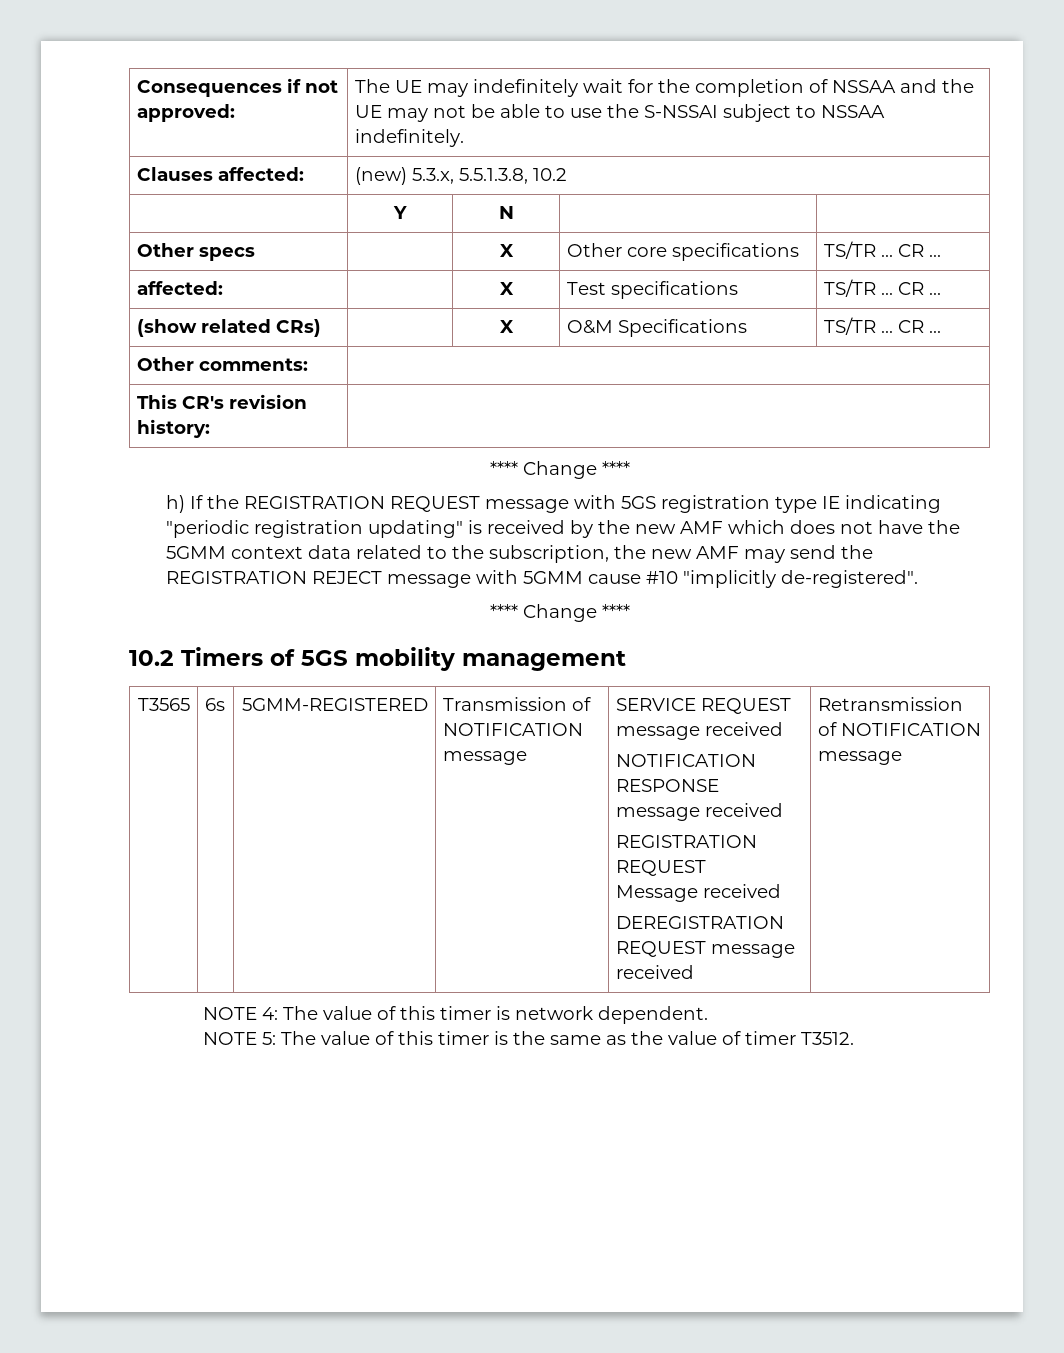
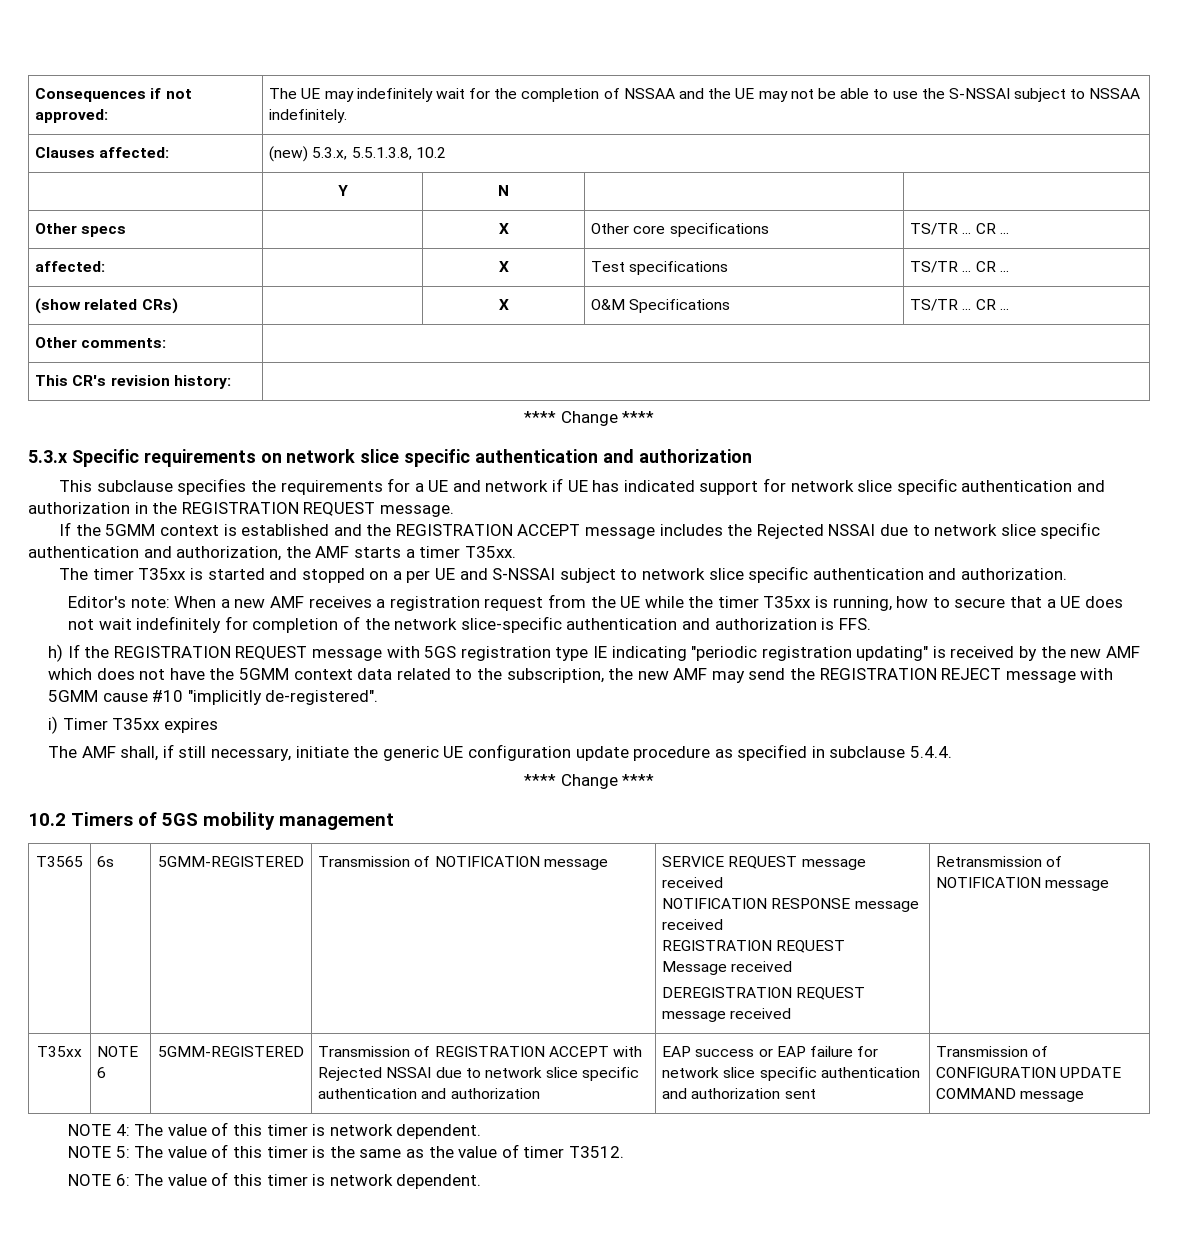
+ 5.3.x Specific requirements on network slice specific authentication and authorization
+ This subclause specifies the requirements for a UE and network if UE has indicated support for network slice specific authentication and authorization in the REGISTRATION REQUEST message.
+ If the 5GMM context is established and the REGISTRATION ACCEPT message includes the Rejected NSSAI due to network slice specific authentication and authorization, the AMF starts a timer T35xx.
+ The timer T35xx is started and stopped on a per UE and S-NSSAI subject to network slice specific authentication and authorization.
+ Editor's note: When a new AMF receives a registration request from the UE while the timer T35xx is running, how to secure that a UE does not wait indefinitely for completion of the network slice-specific authentication and authorization is FFS.
+ i) Timer T35xx expires
+ The AMF shall, if still necessary, initiate the generic UE configuration update procedure as specified in subclause 5.4.4.
+ T35xx | NOTE 6 | 5GMM-REGISTERED | Transmission of REGISTRATION ACCEPT with Rejected NSSAI due to network slice specific authentication and authorization | EAP success or EAP failure for network slice specific authentication and authorization sent | Transmission of CONFIGURATION UPDATE COMMAND message
+ NOTE 6: The value of this timer is network dependent.

